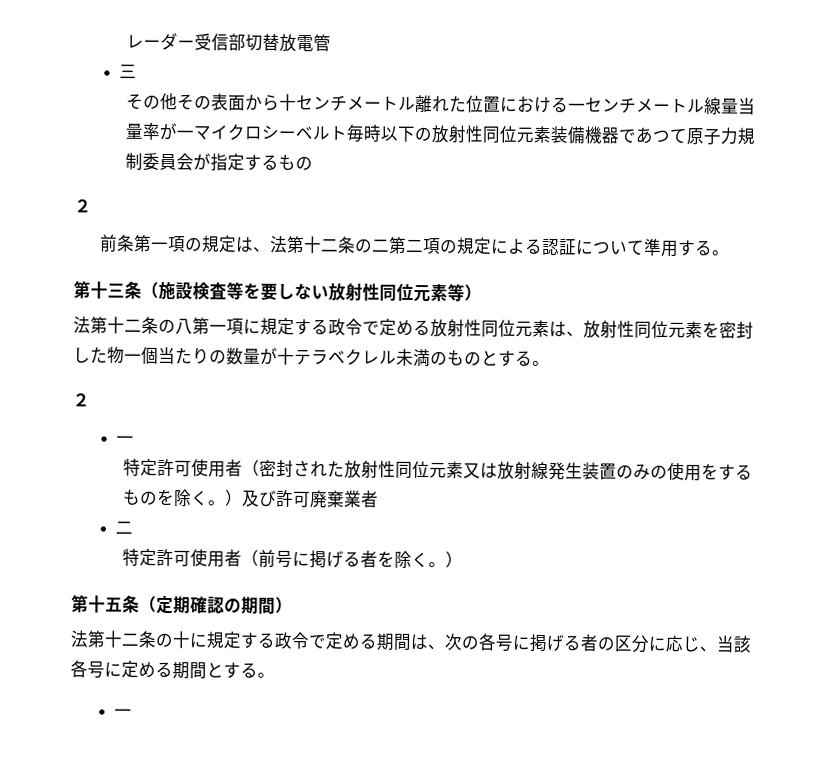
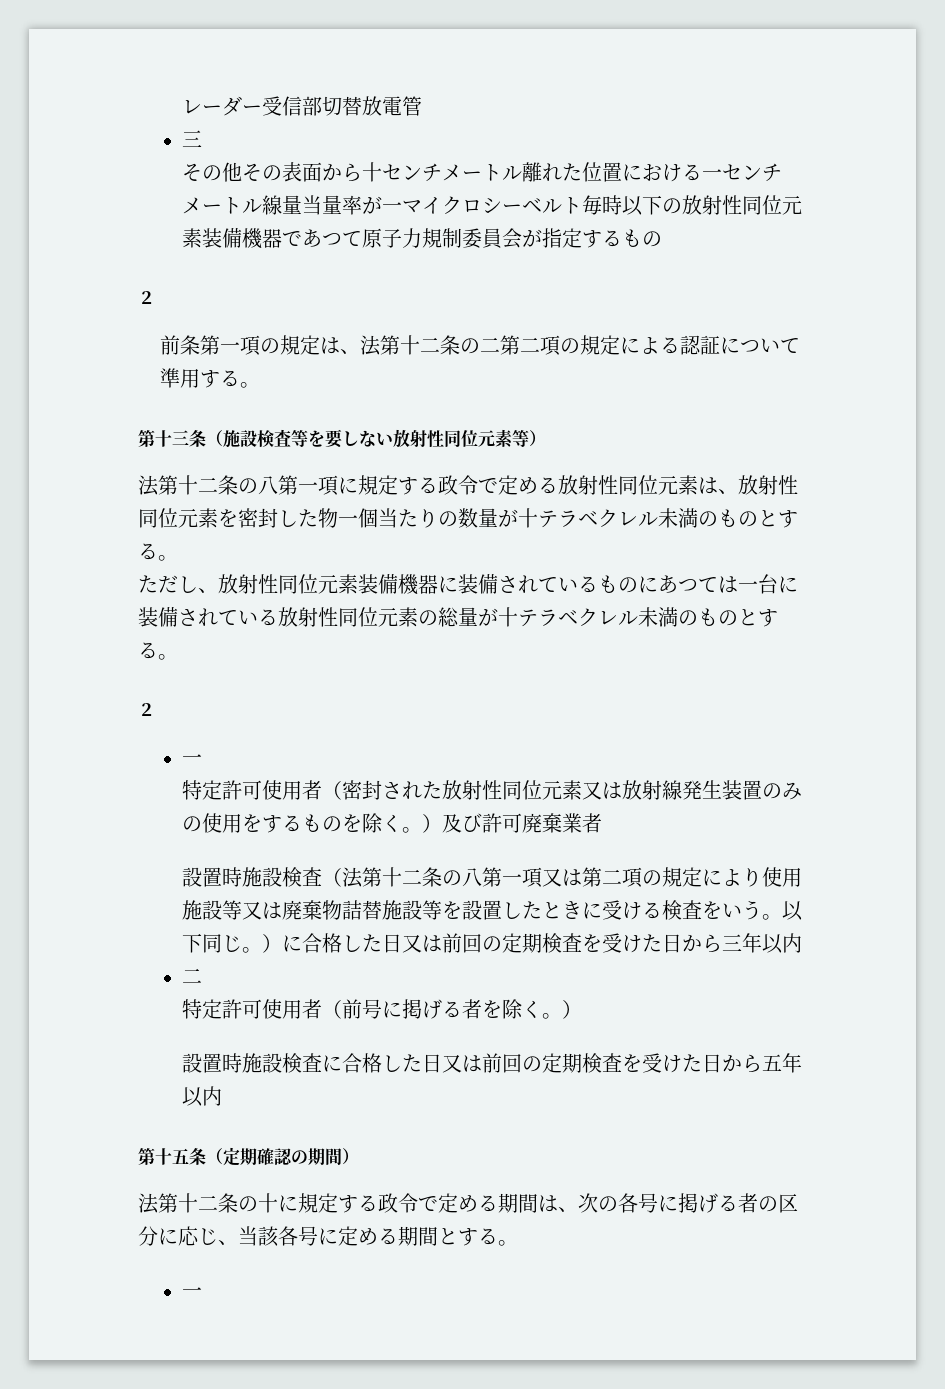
+ ただし、放射性同位元素装備機器に装備されているものにあつては一台に装備されている放射性同位元素の総量が十テラベクレル未満のものとする。
+ 設置時施設検査（法第十二条の八第一項又は第二項の規定により使用施設等又は廃棄物詰替施設等を設置したときに受ける検査をいう。以下同じ。）に合格した日又は前回の定期検査を受けた日から三年以内
+ 設置時施設検査に合格した日又は前回の定期検査を受けた日から五年以内

